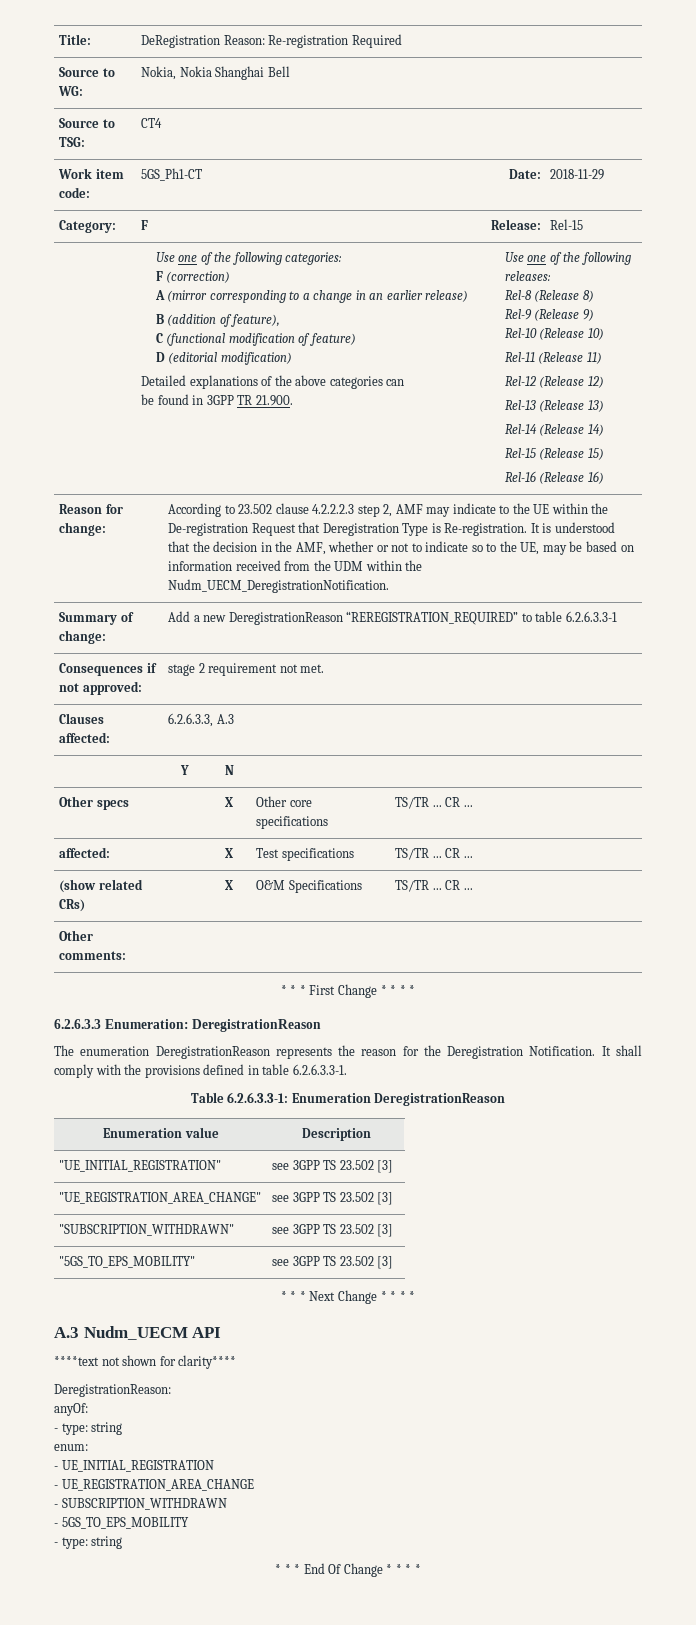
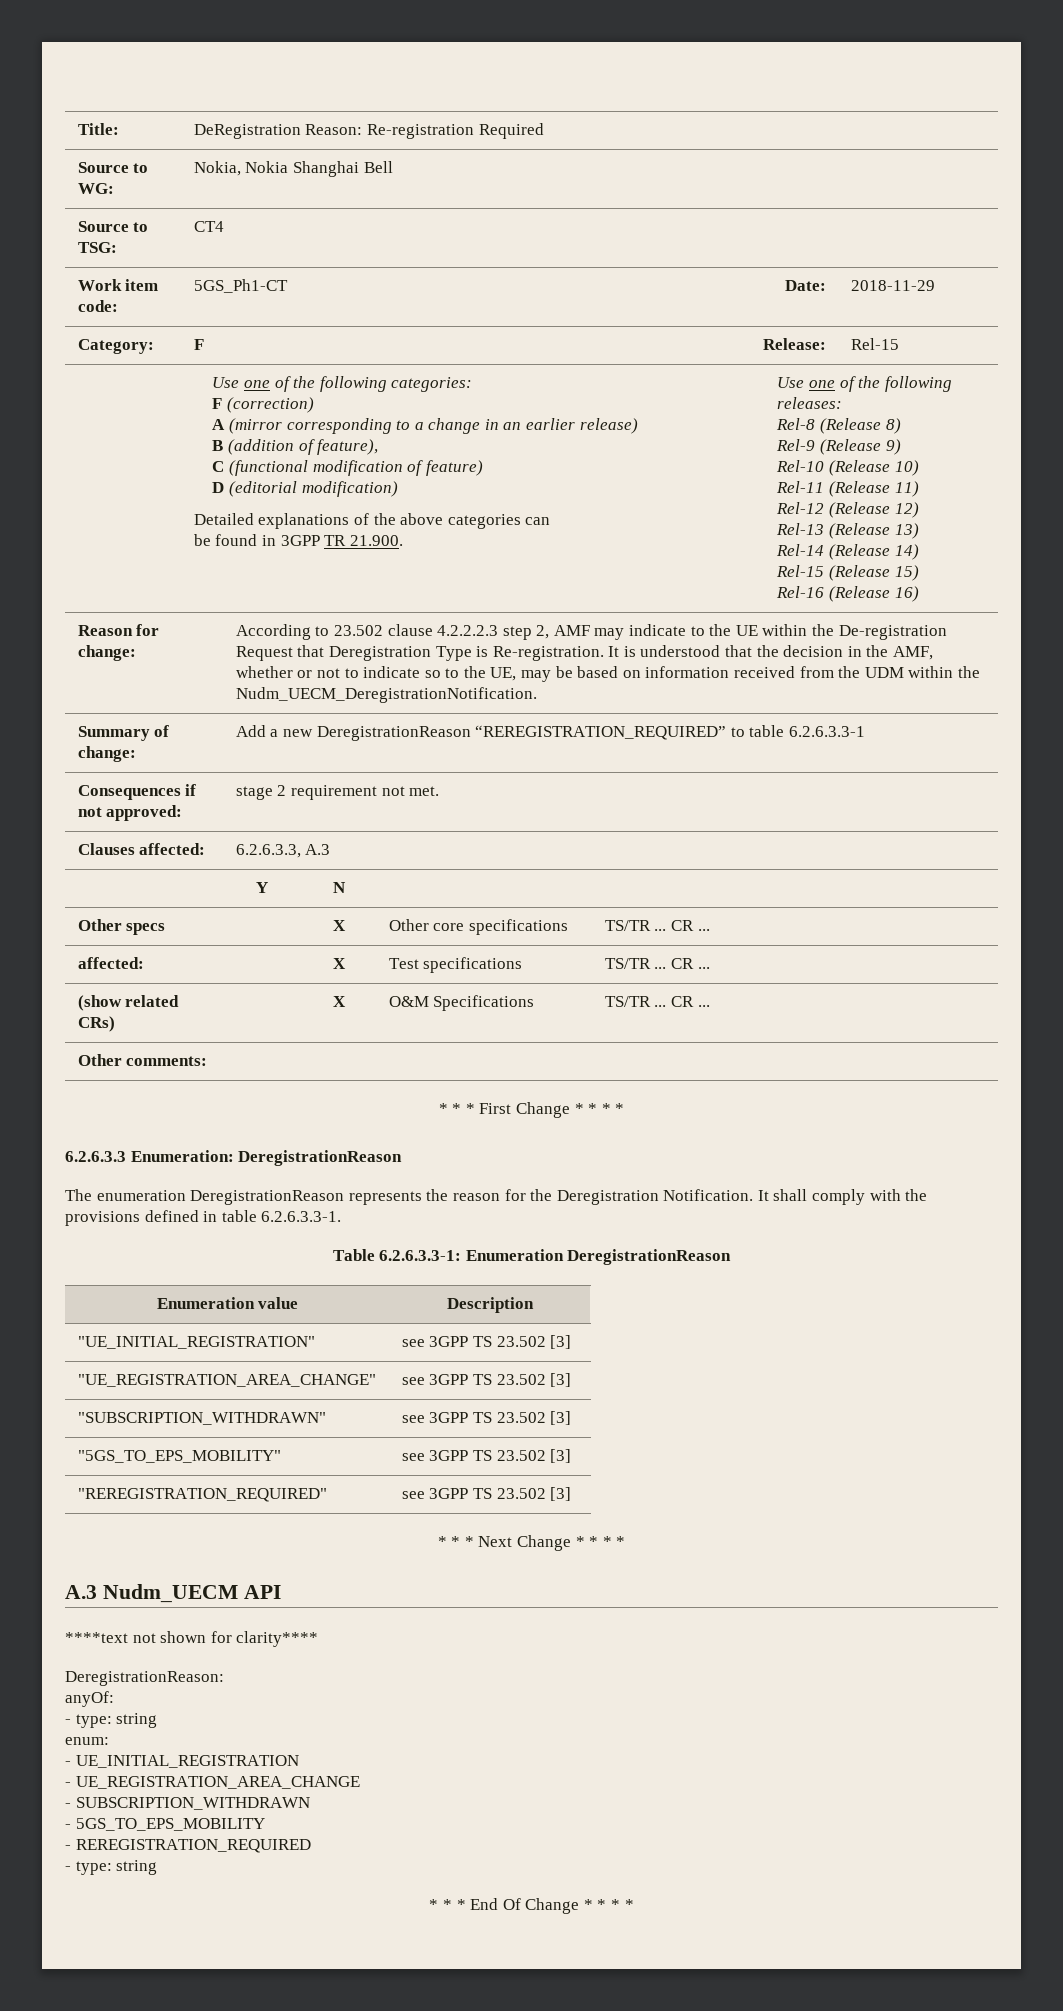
+ "REREGISTRATION_REQUIRED" | see 3GPP TS 23.502 [3]
+ - REREGISTRATION_REQUIRED

